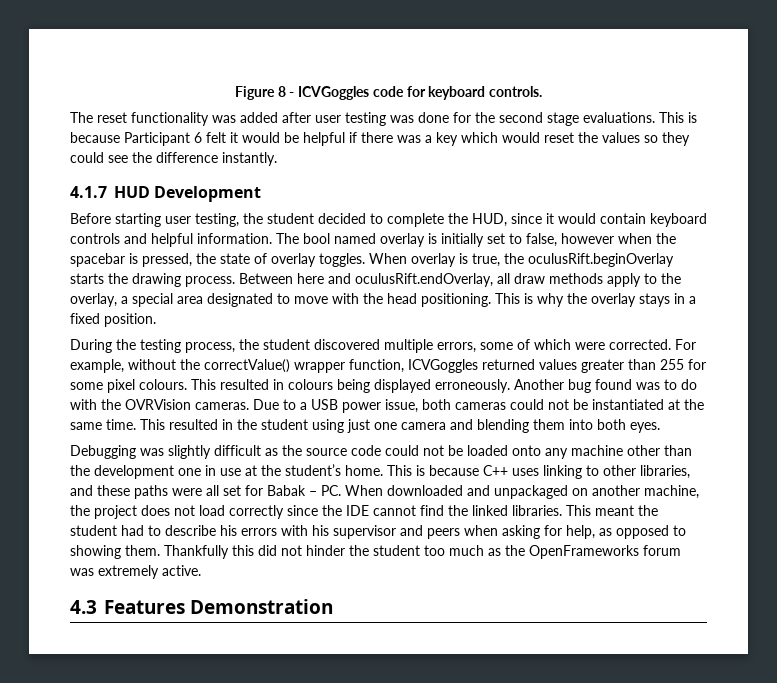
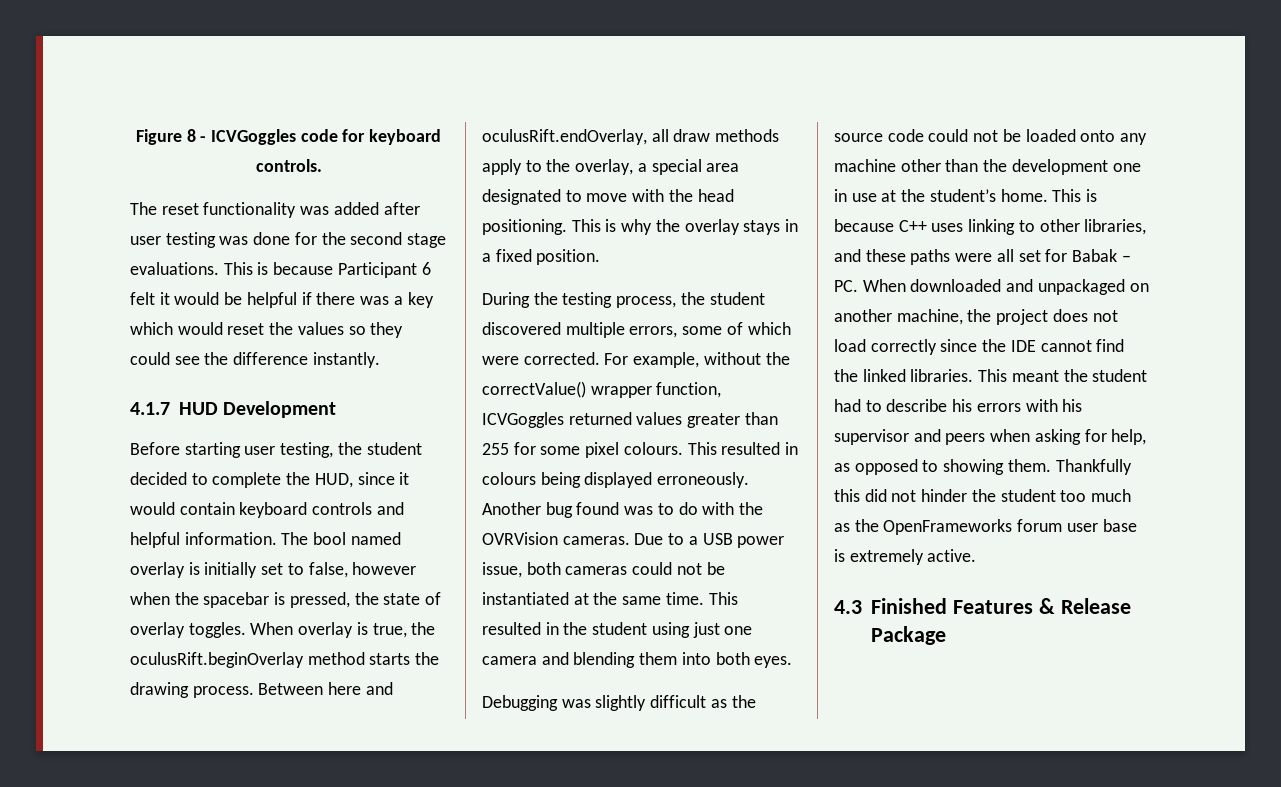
- When overlay is true, the oculusRift.beginOverlay starts the drawing process.
+ When overlay is true, the oculusRift.beginOverlay method starts the drawing process.
- Thankfully this did not hinder the student too much as the OpenFrameworks forum was extremely active.
+ Thankfully this did not hinder the student too much as the OpenFrameworks forum user base is extremely active.
- 4.3 Features Demonstration
+ 4.3 Finished Features & Release Package

